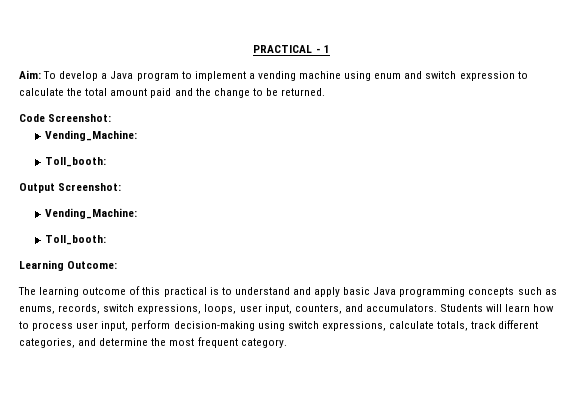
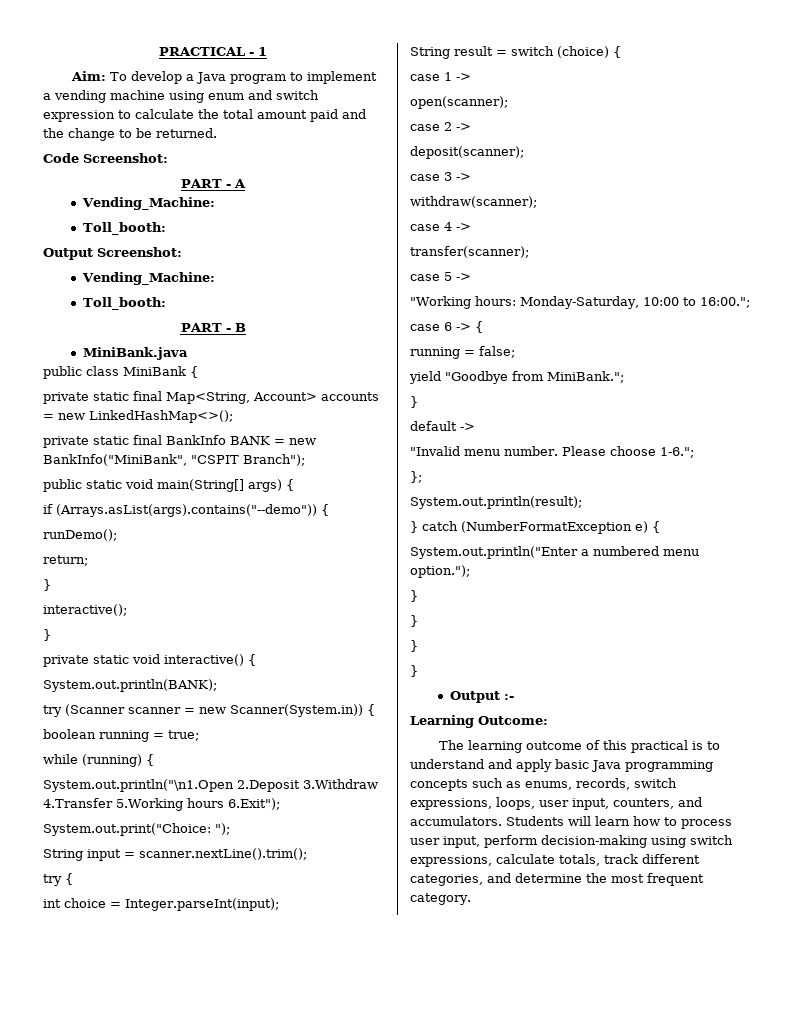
+ PART - A
+ PART - B
+ MiniBank.java
+ public class MiniBank {
+ private static final Map<String, Account> accounts = new LinkedHashMap<>();
+ private static final BankInfo BANK = new BankInfo("MiniBank", "CSPIT Branch");
+ public static void main(String[] args) {
+ if (Arrays.asList(args).contains("--demo")) {
+ runDemo();
+ return;
+ }
+ interactive();
+ }
+ private static void interactive() {
+ System.out.println(BANK);
+ try (Scanner scanner = new Scanner(System.in)) {
+ boolean running = true;
+ while (running) {
+ System.out.println("\n1.Open 2.Deposit 3.Withdraw 4.Transfer 5.Working hours 6.Exit");
+ System.out.print("Choice: ");
+ String input = scanner.nextLine().trim();
+ try {
+ int choice = Integer.parseInt(input);
+ String result = switch (choice) {
+ case 1 ->
+ open(scanner);
+ case 2 ->
+ deposit(scanner);
+ case 3 ->
+ withdraw(scanner);
+ case 4 ->
+ transfer(scanner);
+ case 5 ->
+ "Working hours: Monday-Saturday, 10:00 to 16:00.";
+ case 6 -> {
+ running = false;
+ yield "Goodbye from MiniBank.";
+ }
+ default ->
+ "Invalid menu number. Please choose 1-6.";
+ };
+ System.out.println(result);
+ } catch (NumberFormatException e) {
+ System.out.println("Enter a numbered menu option.");
+ }
+ }
+ }
+ }
+ Output :-

